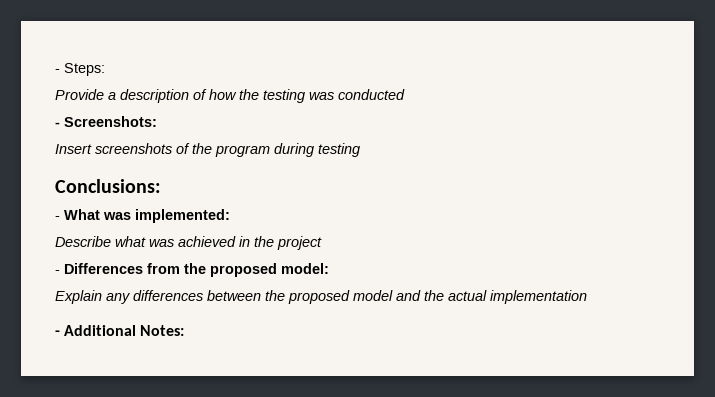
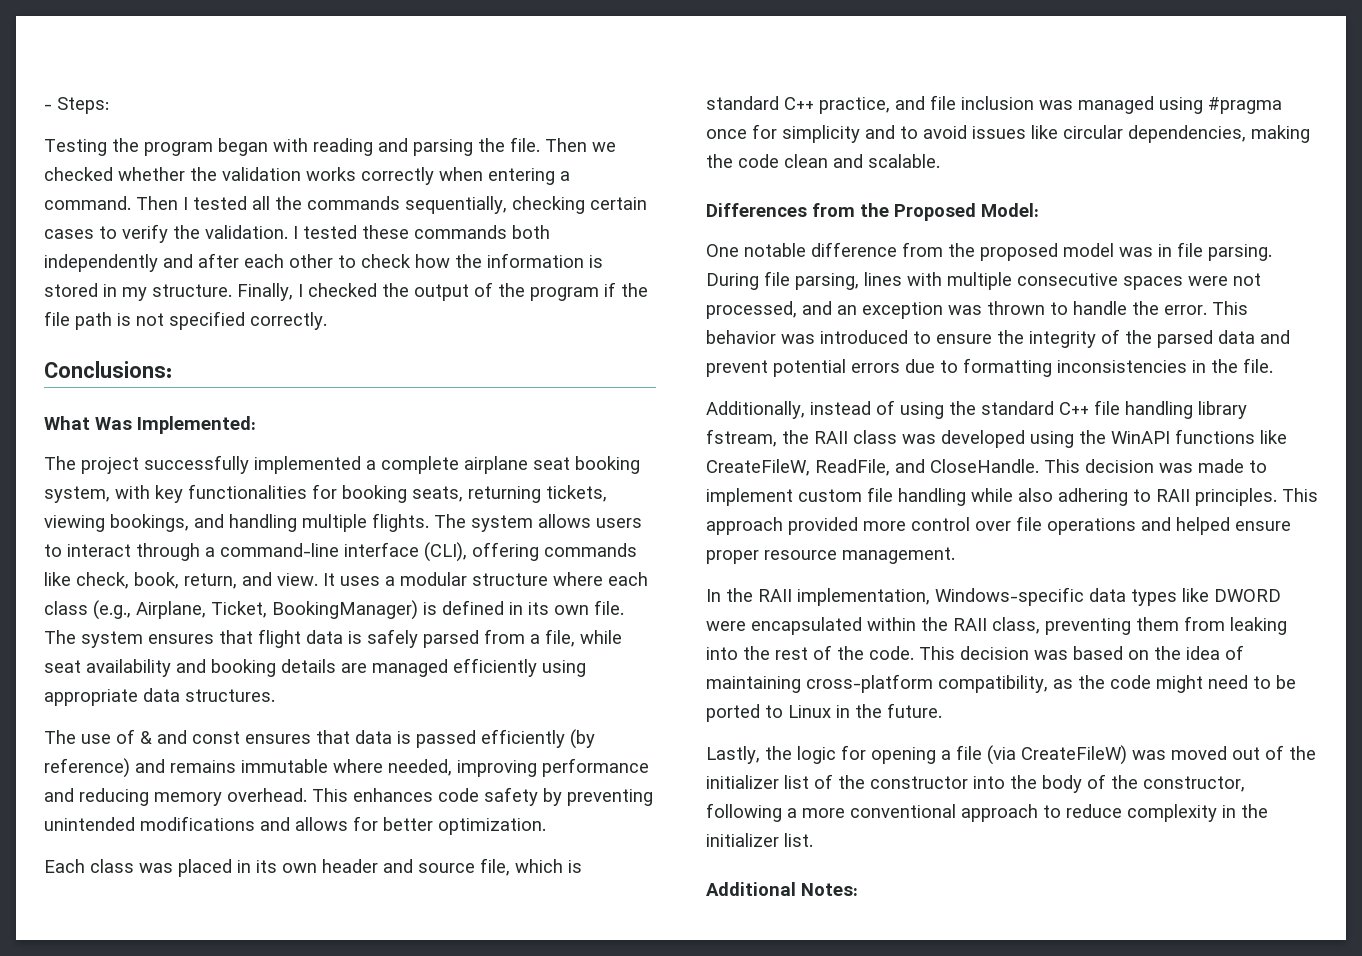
- Provide a description of how the testing was conducted
- - Screenshots:
- Insert screenshots of the program during testing
+ Testing the program began with reading and parsing the file. Then we checked whether the validation works correctly when entering a command. Then I tested all the commands sequentially, checking certain cases to verify the validation. I tested these commands both independently and after each other to check how the information is stored in my structure. Finally, I checked the output of the program if the file path is not specified correctly.
  Conclusions:
- - What was implemented:
- Describe what was achieved in the project
- - Differences from the proposed model:
- Explain any differences between the proposed model and the actual implementation
- - Additional Notes:
+ What Was Implemented:
+ The project successfully implemented a complete airplane seat booking system, with key functionalities for booking seats, returning tickets, viewing bookings, and handling multiple flights. The system allows users to interact through a command-line interface (CLI), offering commands like check, book, return, and view. It uses a modular structure where each class (e.g., Airplane, Ticket, BookingManager) is defined in its own file. The system ensures that flight data is safely parsed from a file, while seat availability and booking details are managed efficiently using appropriate data structures.
+ The use of & and const ensures that data is passed efficiently (by reference) and remains immutable where needed, improving performance and reducing memory overhead. This enhances code safety by preventing unintended modifications and allows for better optimization.
+ Each class was placed in its own header and source file, which is standard C++ practice, and file inclusion was managed using #pragma once for simplicity and to avoid issues like circular dependencies, making the code clean and scalable.
+ Differences from the Proposed Model:
+ One notable difference from the proposed model was in file parsing. During file parsing, lines with multiple consecutive spaces were not processed, and an exception was thrown to handle the error. This behavior was introduced to ensure the integrity of the parsed data and prevent potential errors due to formatting inconsistencies in the file.
+ Additionally, instead of using the standard C++ file handling library fstream, the RAII class was developed using the WinAPI functions like CreateFileW, ReadFile, and CloseHandle. This decision was made to implement custom file handling while also adhering to RAII principles. This approach provided more control over file operations and helped ensure proper resource management.
+ In the RAII implementation, Windows-specific data types like DWORD were encapsulated within the RAII class, preventing them from leaking into the rest of the code. This decision was based on the idea of maintaining cross-platform compatibility, as the code might need to be ported to Linux in the future.
+ Lastly, the logic for opening a file (via CreateFileW) was moved out of the initializer list of the constructor into the body of the constructor, following a more conventional approach to reduce complexity in the initializer list.
+ Additional Notes:

